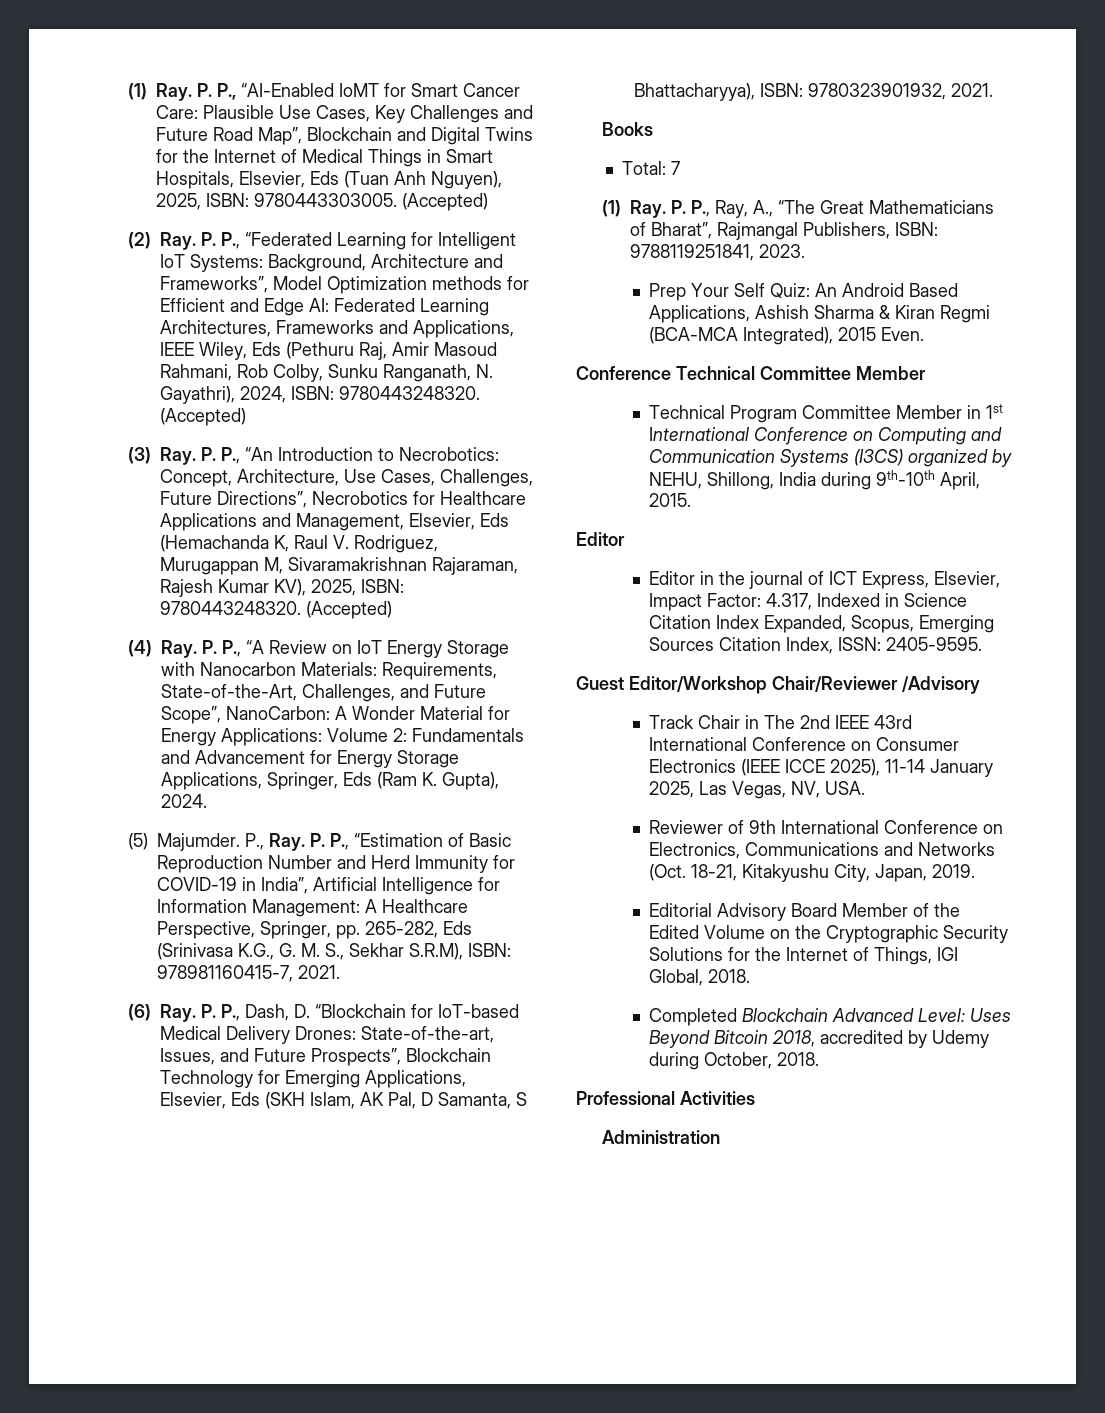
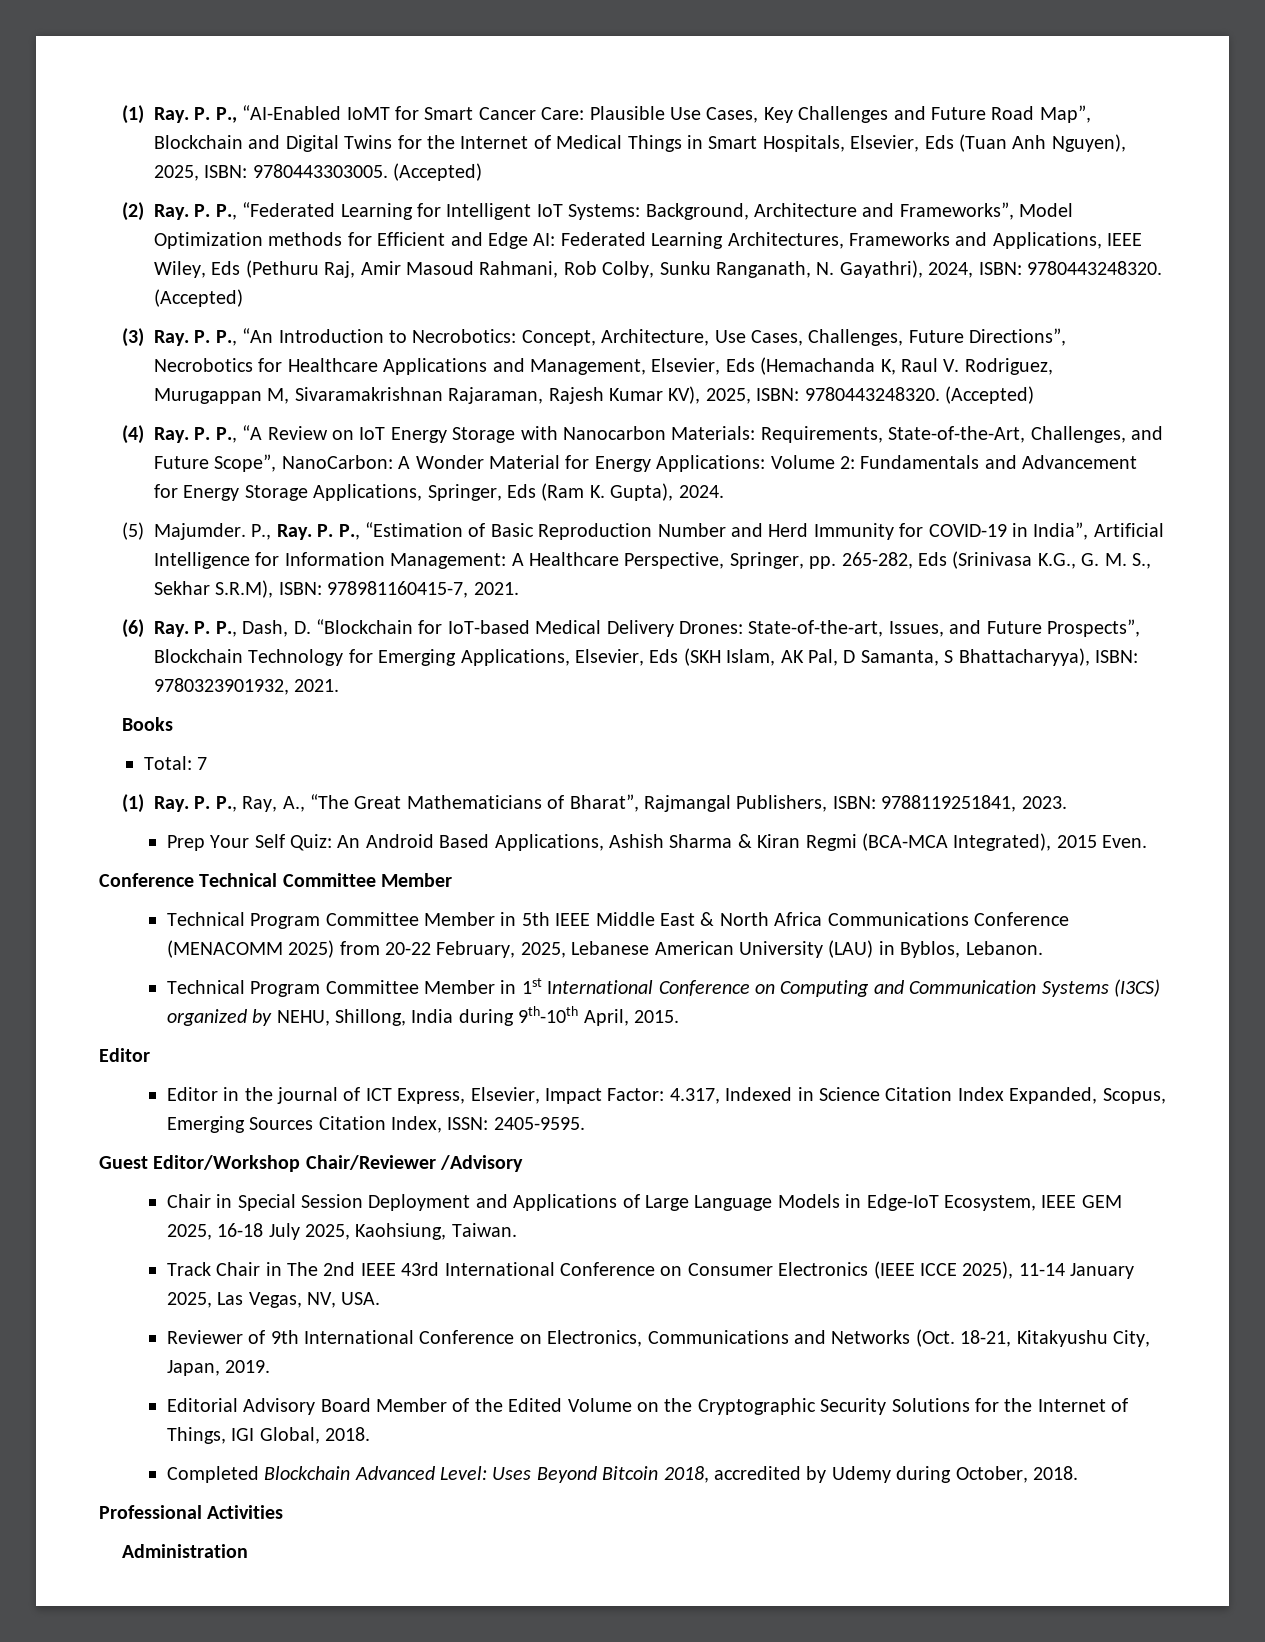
+ Technical Program Committee Member in 5th IEEE Middle East & North Africa Communications Conference (MENACOMM 2025) from 20-22 February, 2025, Lebanese American University (LAU) in Byblos, Lebanon.
+ Chair in Special Session Deployment and Applications of Large Language Models in Edge-IoT Ecosystem, IEEE GEM 2025, 16-18 July 2025, Kaohsiung, Taiwan.

